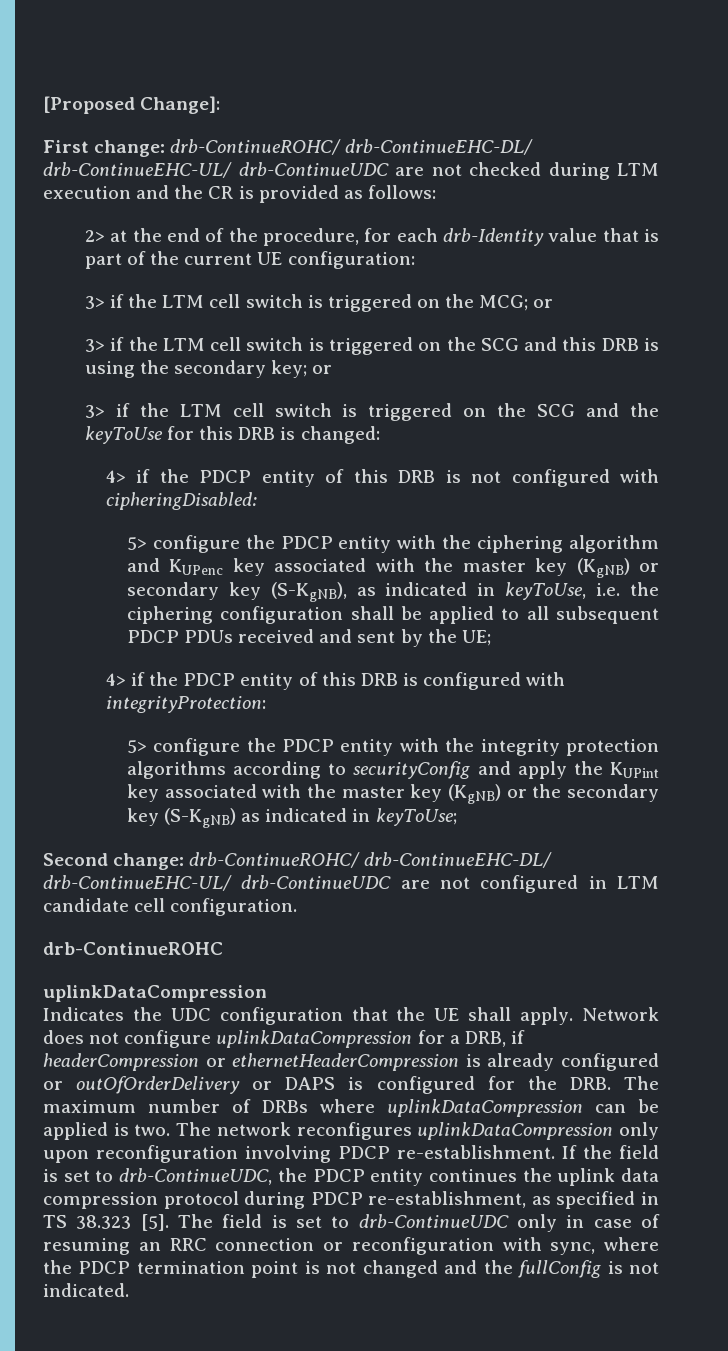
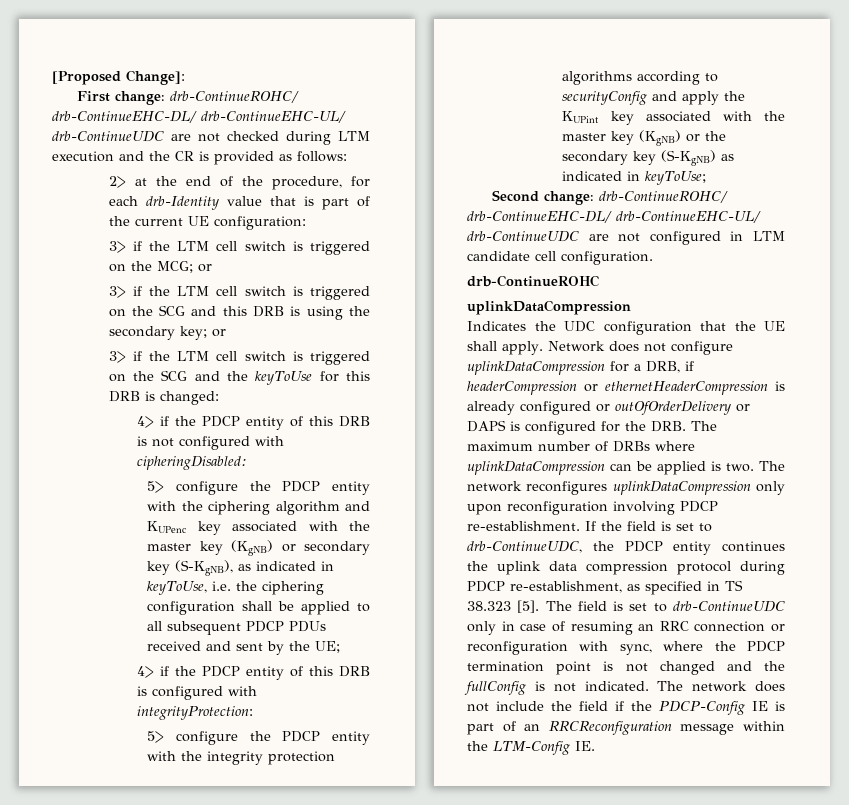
+ The network does not include the field if the PDCP-Config IE is part of an RRCReconfiguration message within the LTM-Config IE.

